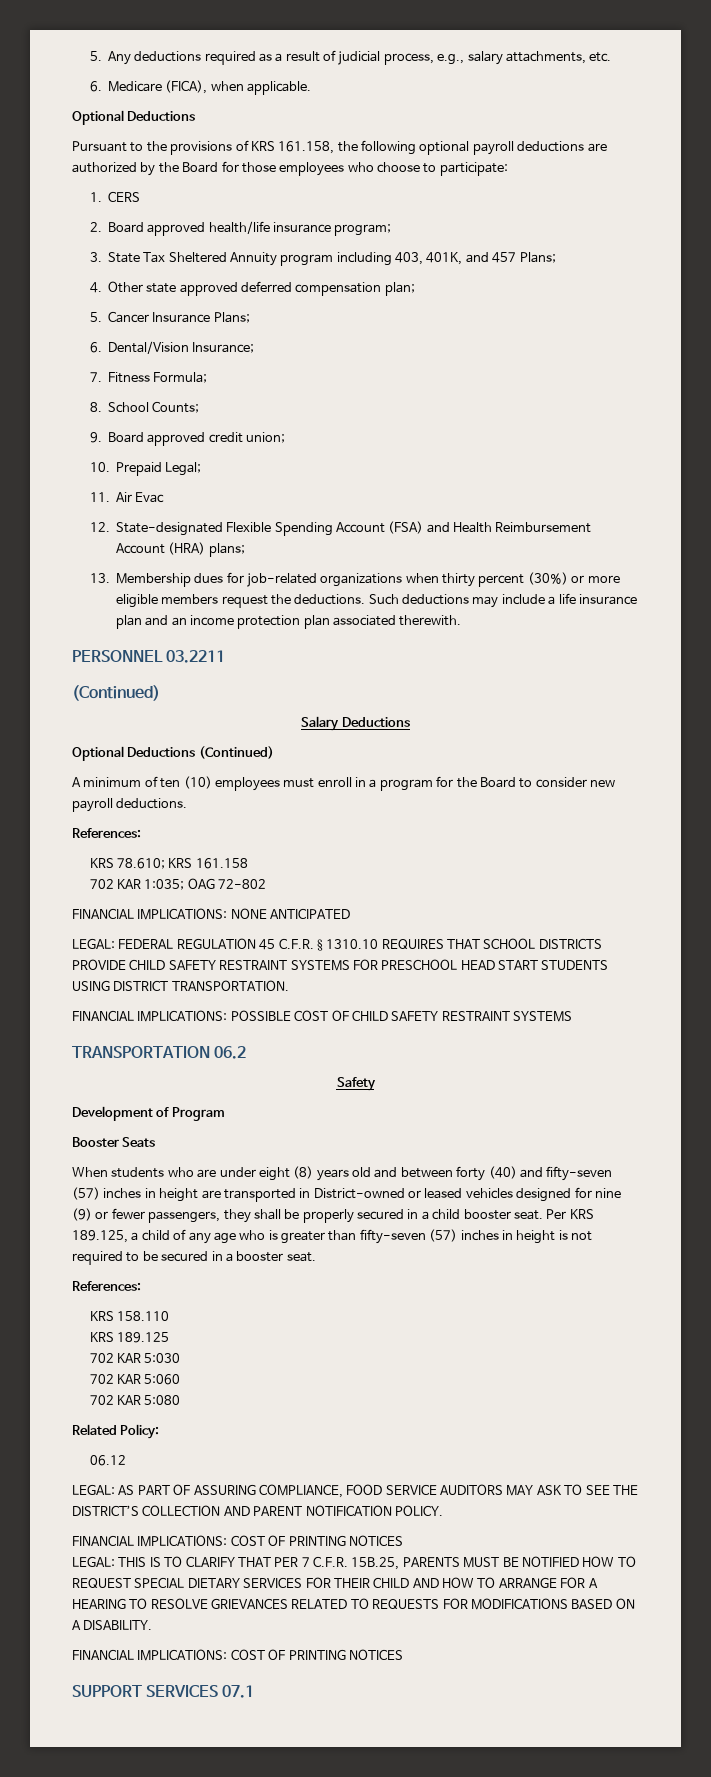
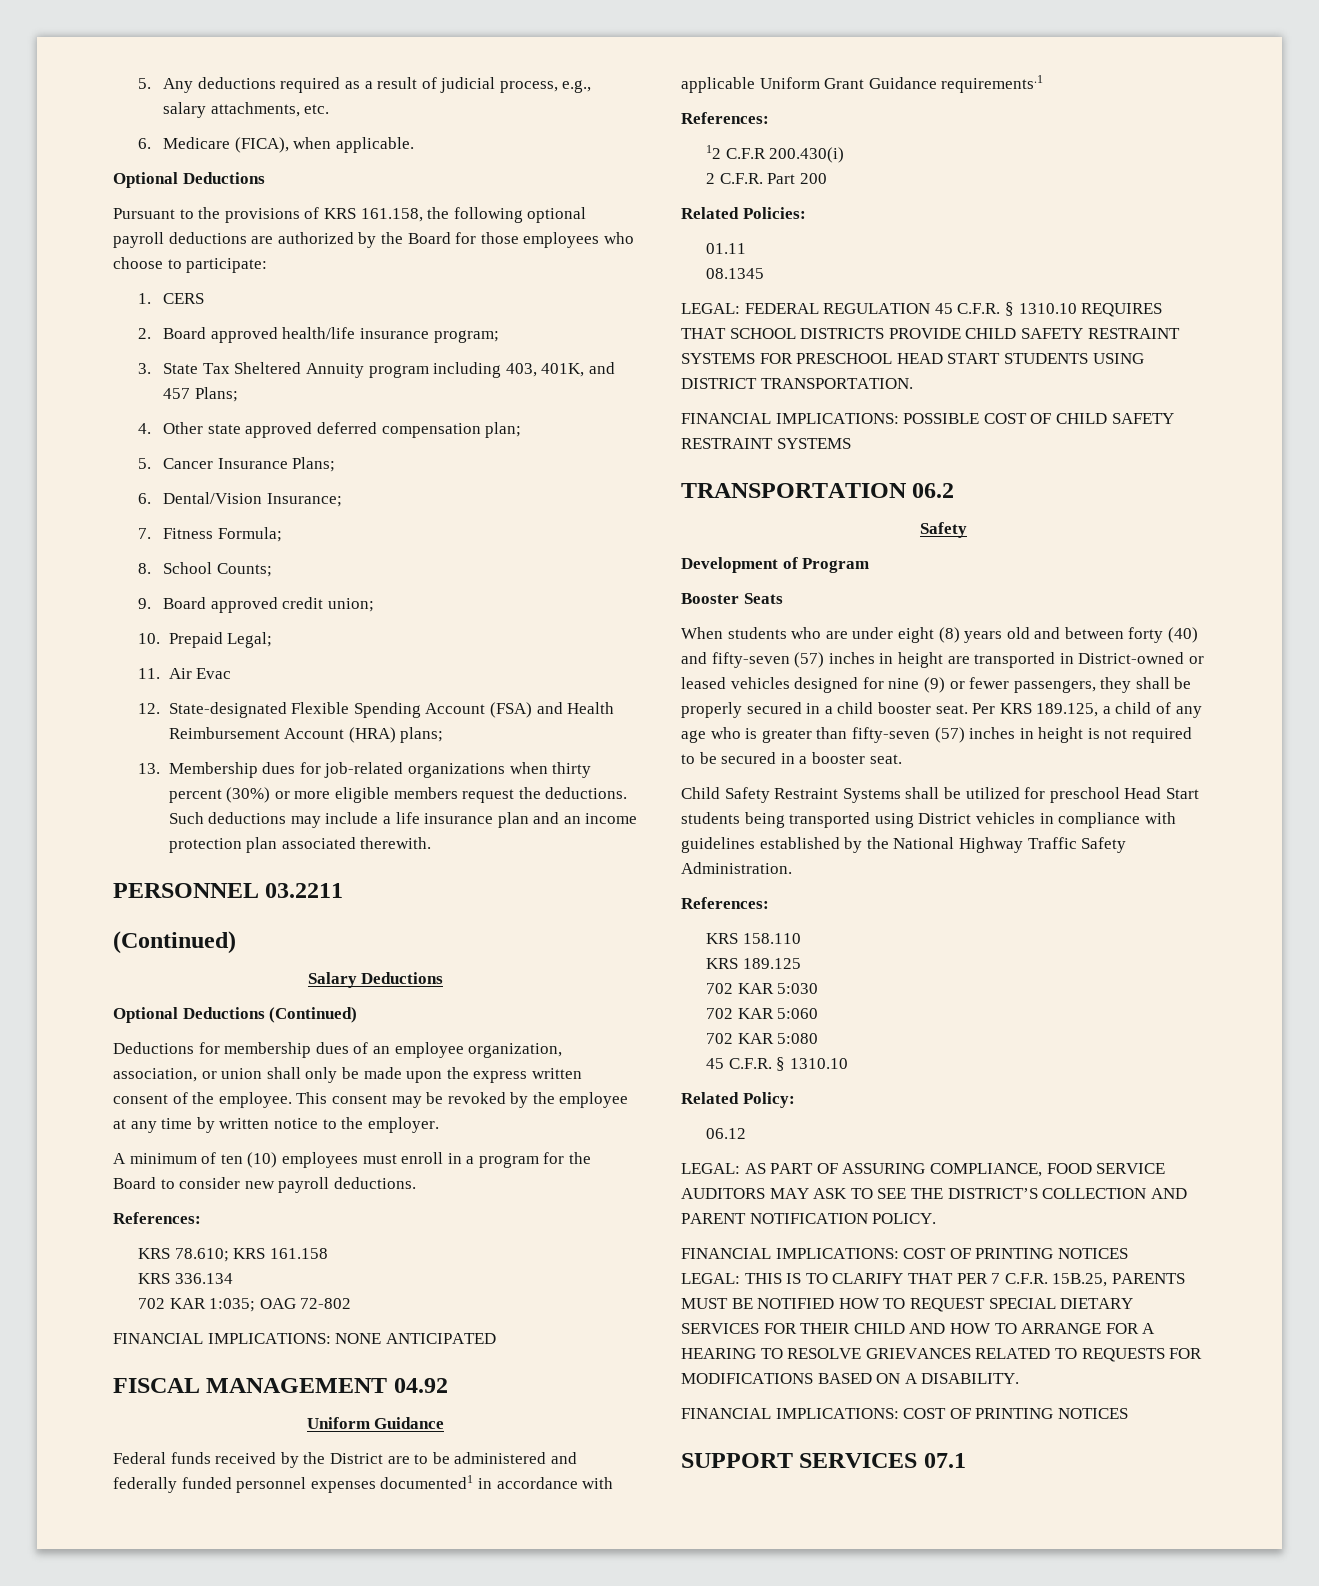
+ Deductions for membership dues of an employee organization, association, or union shall only be made upon the express written consent of the employee. This consent may be revoked by the employee at any time by written notice to the employer.
+ KRS 336.134
+ FISCAL MANAGEMENT 04.92
+ Uniform Guidance
+ Federal funds received by the District are to be administered and federally funded personnel expenses documented1 in accordance with applicable Uniform Grant Guidance requirements.1
+ References:
+ 12 C.F.R 200.430(i)
+ 2 C.F.R. Part 200
+ Related Policies:
+ 01.11
+ 08.1345
+ Child Safety Restraint Systems shall be utilized for preschool Head Start students being transported using District vehicles in compliance with guidelines established by the National Highway Traffic Safety Administration.
  702 KAR 5:080
+ 45 C.F.R. § 1310.10

